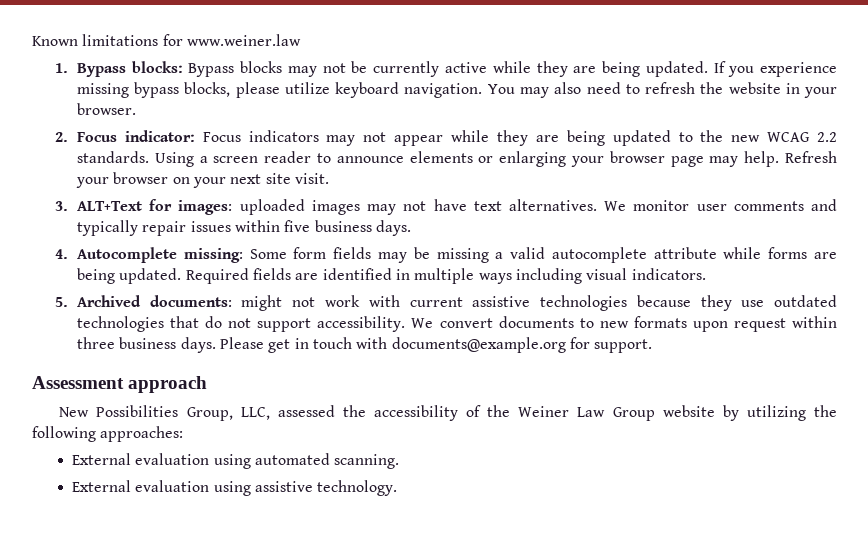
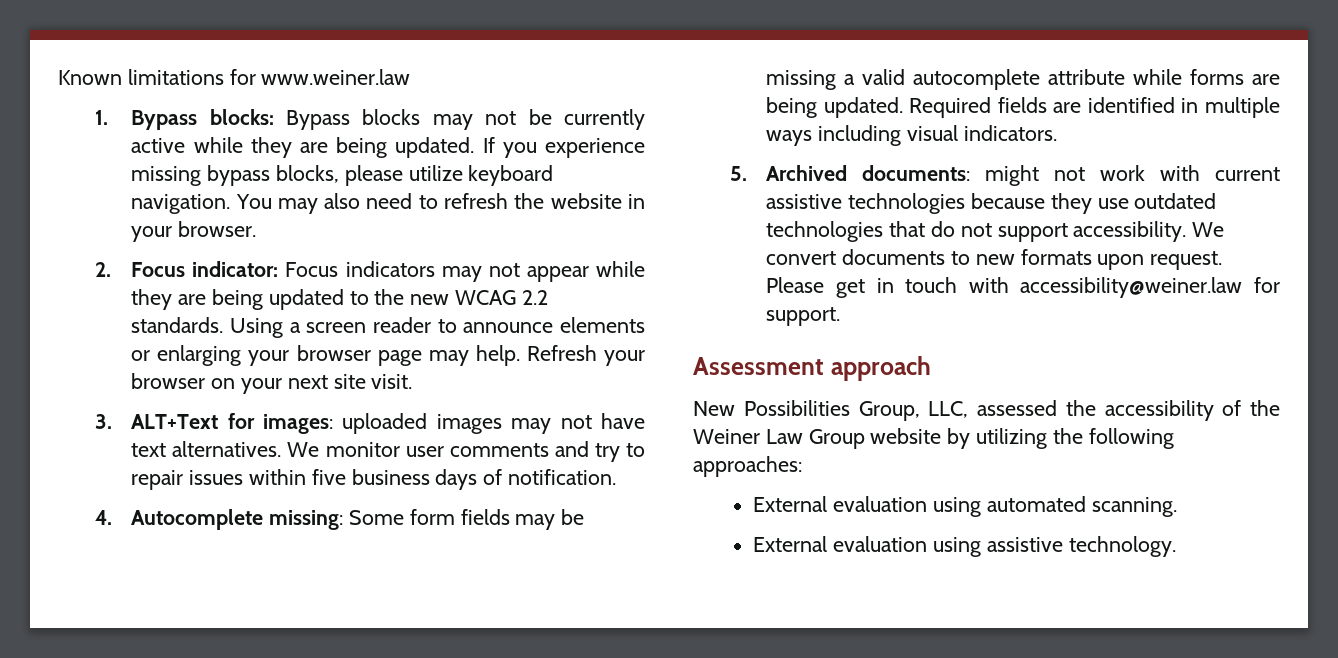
- We monitor user comments and typically repair issues within five business days.
+ We monitor user comments and try to repair issues within five business days of notification.
- We convert documents to new formats upon request within three business days.
+ We convert documents to new formats upon request.
- Please get in touch with documents@example.org for support.
+ Please get in touch with accessibility@weiner.law for support.

